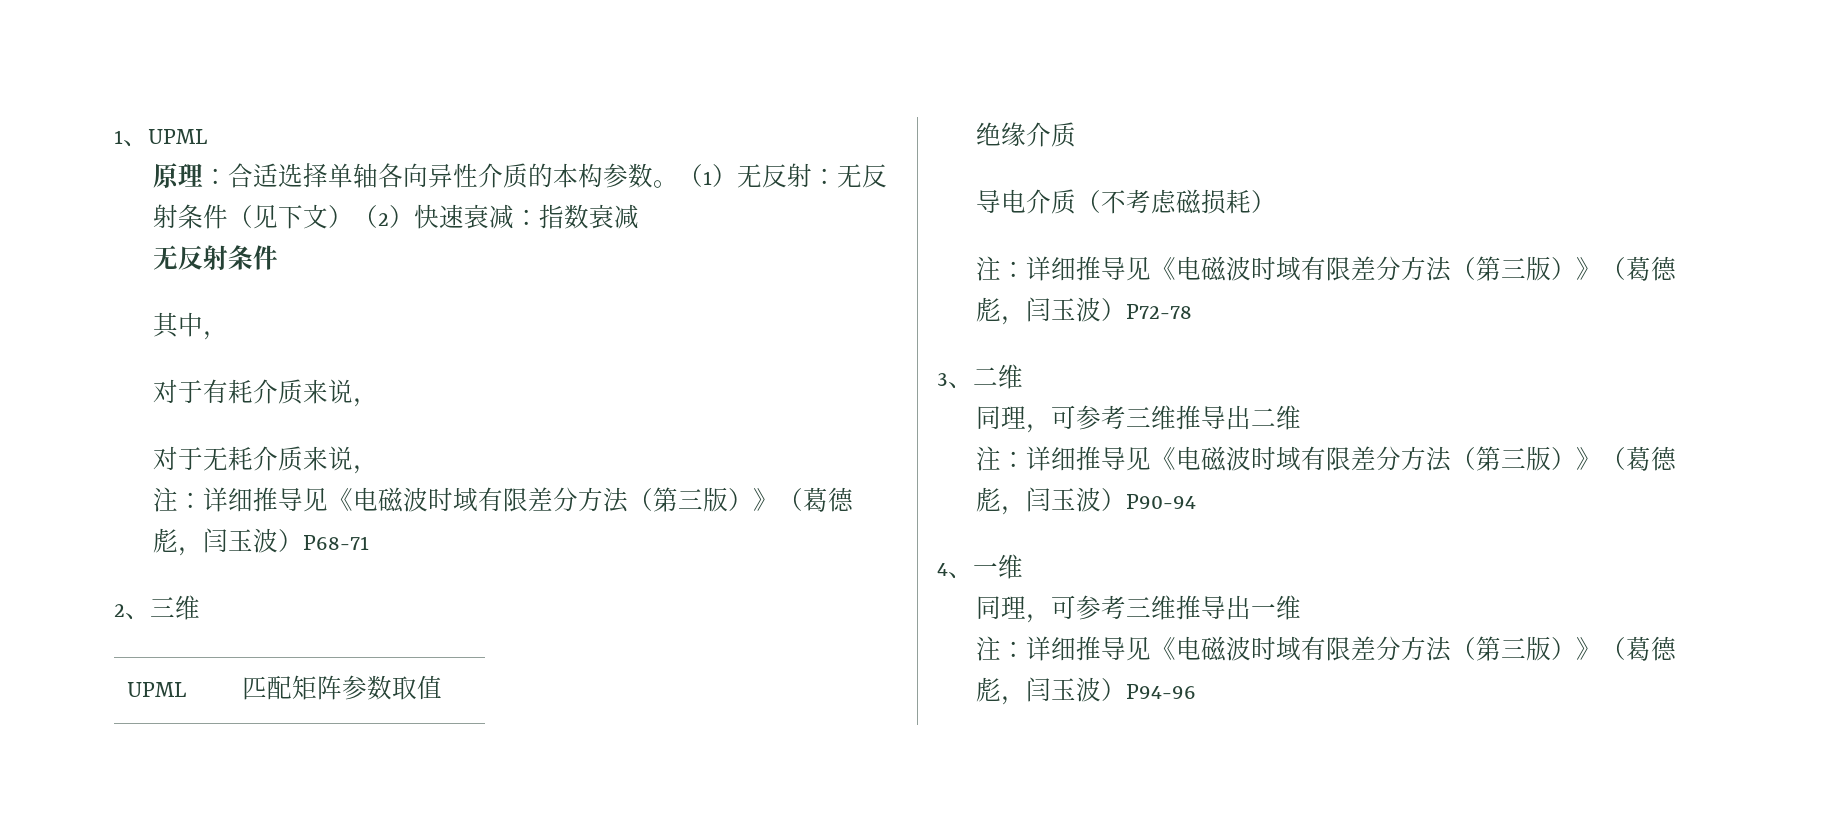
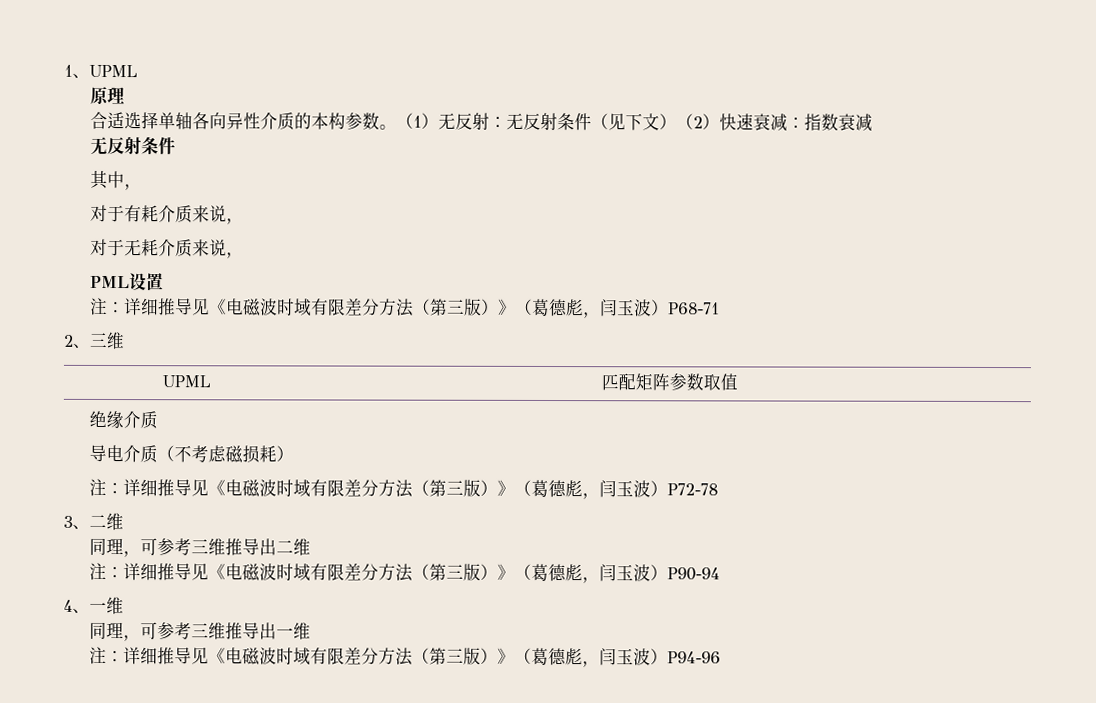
- 原理：合适选择单轴各向异性介质的本构参数。
+ 原理
+ 合适选择单轴各向异性介质的本构参数。
+ PML设置

